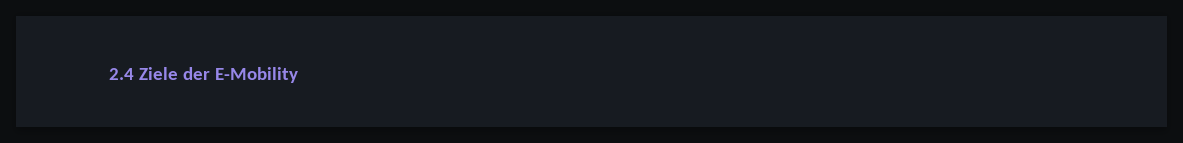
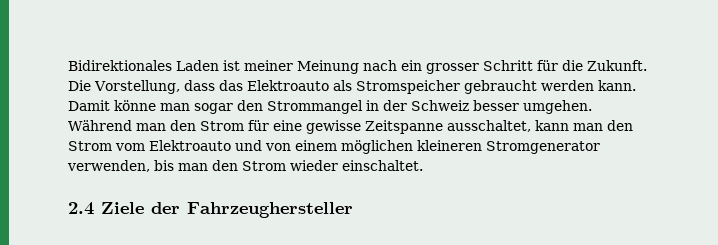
+ Bidirektionales Laden ist meiner Meinung nach ein grosser Schritt für die Zukunft. Die Vorstellung, dass das Elektroauto als Stromspeicher gebraucht werden kann. Damit könne man sogar den Strommangel in der Schweiz besser umgehen. Während man den Strom für eine gewisse Zeitspanne ausschaltet, kann man den Strom vom Elektroauto und von einem möglichen kleineren Stromgenerator verwenden, bis man den Strom wieder einschaltet.
- 2.4 Ziele der E-Mobility
+ 2.4 Ziele der Fahrzeughersteller

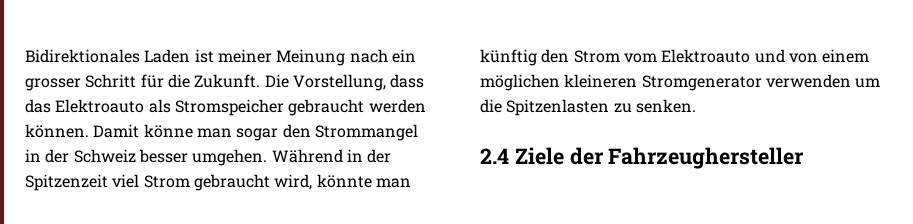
- Die Vorstellung, dass das Elektroauto als Stromspeicher gebraucht werden kann.
+ Die Vorstellung, dass das Elektroauto als Stromspeicher gebraucht werden können.
- Während man den Strom für eine gewisse Zeitspanne ausschaltet, kann man den Strom vom Elektroauto und von einem möglichen kleineren Stromgenerator verwenden, bis man den Strom wieder einschaltet.
+ Während in der Spitzenzeit viel Strom gebraucht wird, könnte man künftig den Strom vom Elektroauto und von einem möglichen kleineren Stromgenerator verwenden um die Spitzenlasten zu senken.

